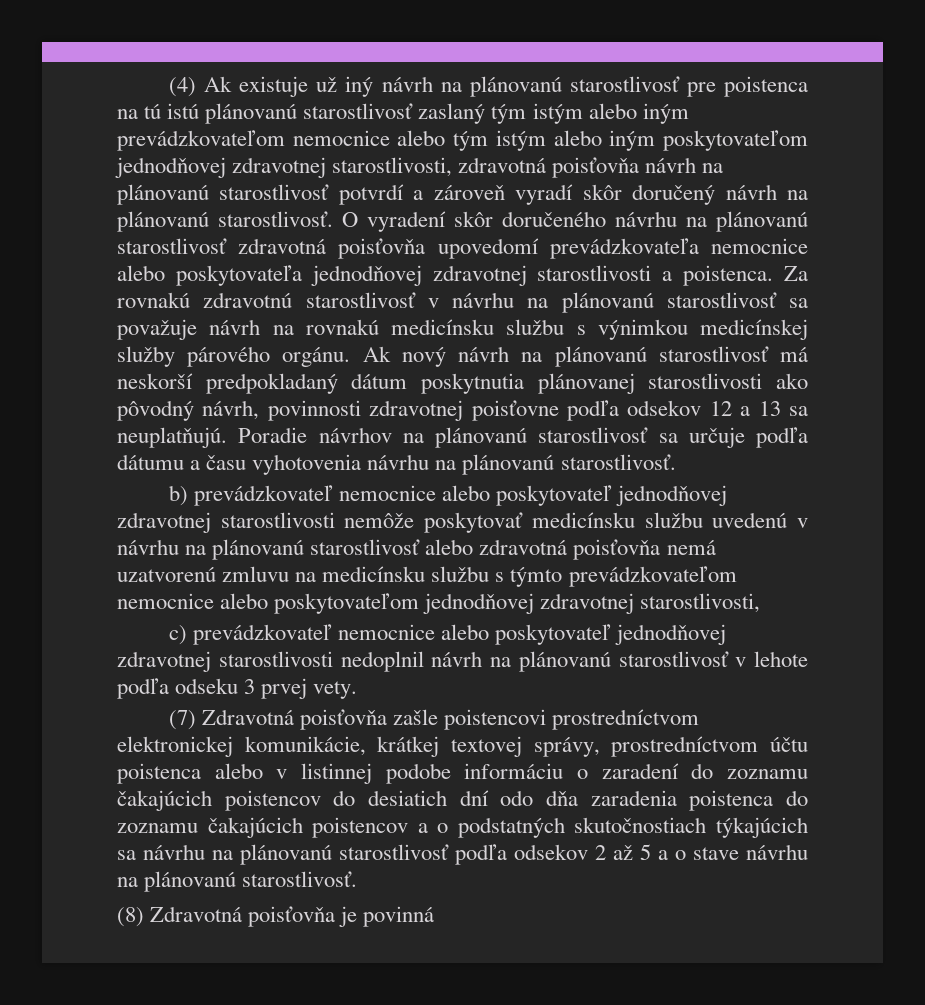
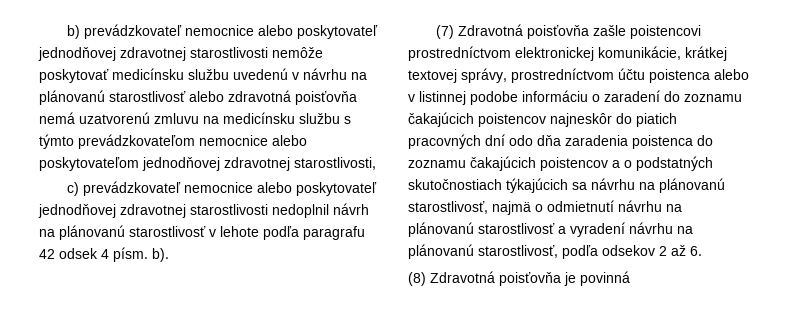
- (4) Ak existuje už iný návrh na plánovanú starostlivosť pre poistenca na tú istú plánovanú starostlivosť zaslaný tým istým alebo iným prevádzkovateľom nemocnice alebo tým istým alebo iným poskytovateľom jednodňovej zdravotnej starostlivosti, zdravotná poisťovňa návrh na plánovanú starostlivosť potvrdí a zároveň vyradí skôr doručený návrh na plánovanú starostlivosť. O vyradení skôr doručeného návrhu na plánovanú starostlivosť zdravotná poisťovňa upovedomí prevádzkovateľa nemocnice alebo poskytovateľa jednodňovej zdravotnej starostlivosti a poistenca. Za rovnakú zdravotnú starostlivosť v návrhu na plánovanú starostlivosť sa považuje návrh na rovnakú medicínsku službu s výnimkou medicínskej služby párového orgánu. Ak nový návrh na plánovanú starostlivosť má neskorší predpokladaný dátum poskytnutia plánovanej starostlivosti ako pôvodný návrh, povinnosti zdravotnej poisťovne podľa odsekov 12 a 13 sa neuplatňujú. Poradie návrhov na plánovanú starostlivosť sa určuje podľa dátumu a času vyhotovenia návrhu na plánovanú starostlivosť.
- c) prevádzkovateľ nemocnice alebo poskytovateľ jednodňovej zdravotnej starostlivosti nedoplnil návrh na plánovanú starostlivosť v lehote podľa odseku 3 prvej vety.
+ c) prevádzkovateľ nemocnice alebo poskytovateľ jednodňovej zdravotnej starostlivosti nedoplnil návrh na plánovanú starostlivosť v lehote podľa paragrafu 42 odsek 4 písm. b).
- (7) Zdravotná poisťovňa zašle poistencovi prostredníctvom elektronickej komunikácie, krátkej textovej správy, prostredníctvom účtu poistenca alebo v listinnej podobe informáciu o zaradení do zoznamu čakajúcich poistencov do desiatich dní odo dňa zaradenia poistenca do zoznamu čakajúcich poistencov a o podstatných skutočnostiach týkajúcich sa návrhu na plánovanú starostlivosť podľa odsekov 2 až 5 a o stave návrhu na plánovanú starostlivosť.
+ (7) Zdravotná poisťovňa zašle poistencovi prostredníctvom elektronickej komunikácie, krátkej textovej správy, prostredníctvom účtu poistenca alebo v listinnej podobe informáciu o zaradení do zoznamu čakajúcich poistencov najneskôr do piatich pracovných dní odo dňa zaradenia poistenca do zoznamu čakajúcich poistencov a o podstatných skutočnostiach týkajúcich sa návrhu na plánovanú starostlivosť, najmä o odmietnutí návrhu na plánovanú starostlivosť a vyradení návrhu na plánovanú starostlivosť, podľa odsekov 2 až 6.

